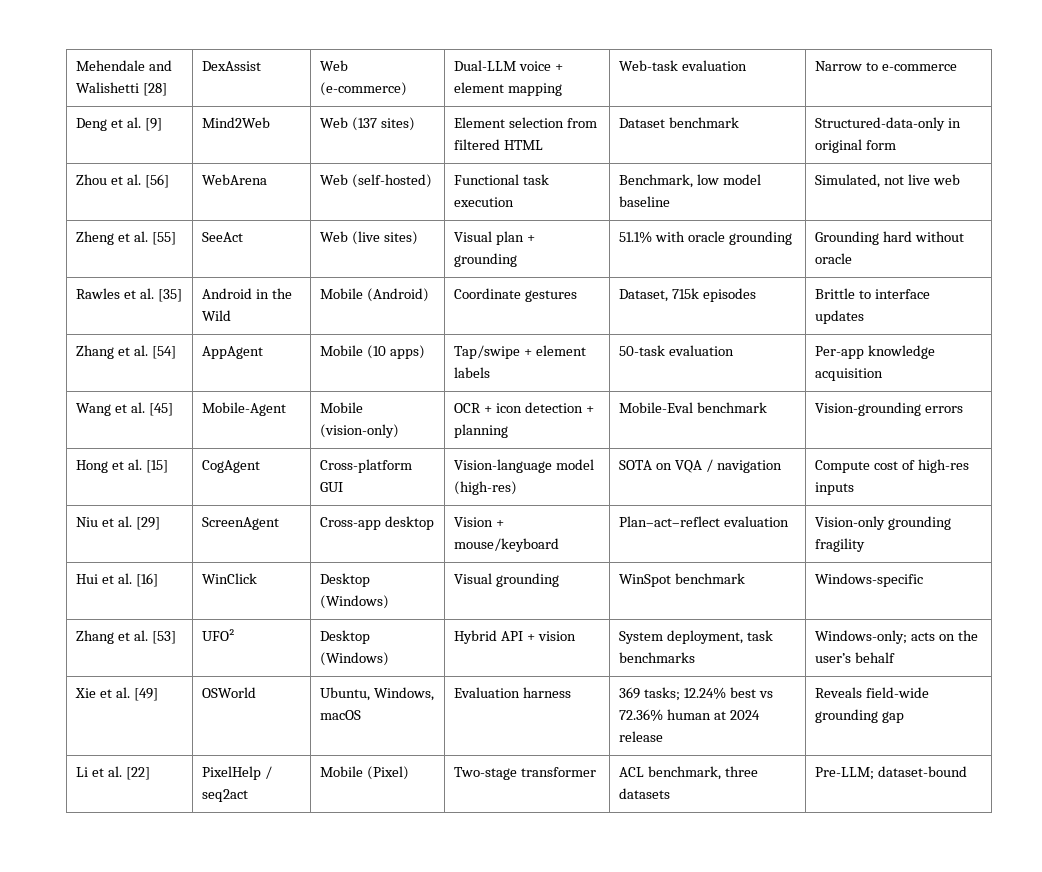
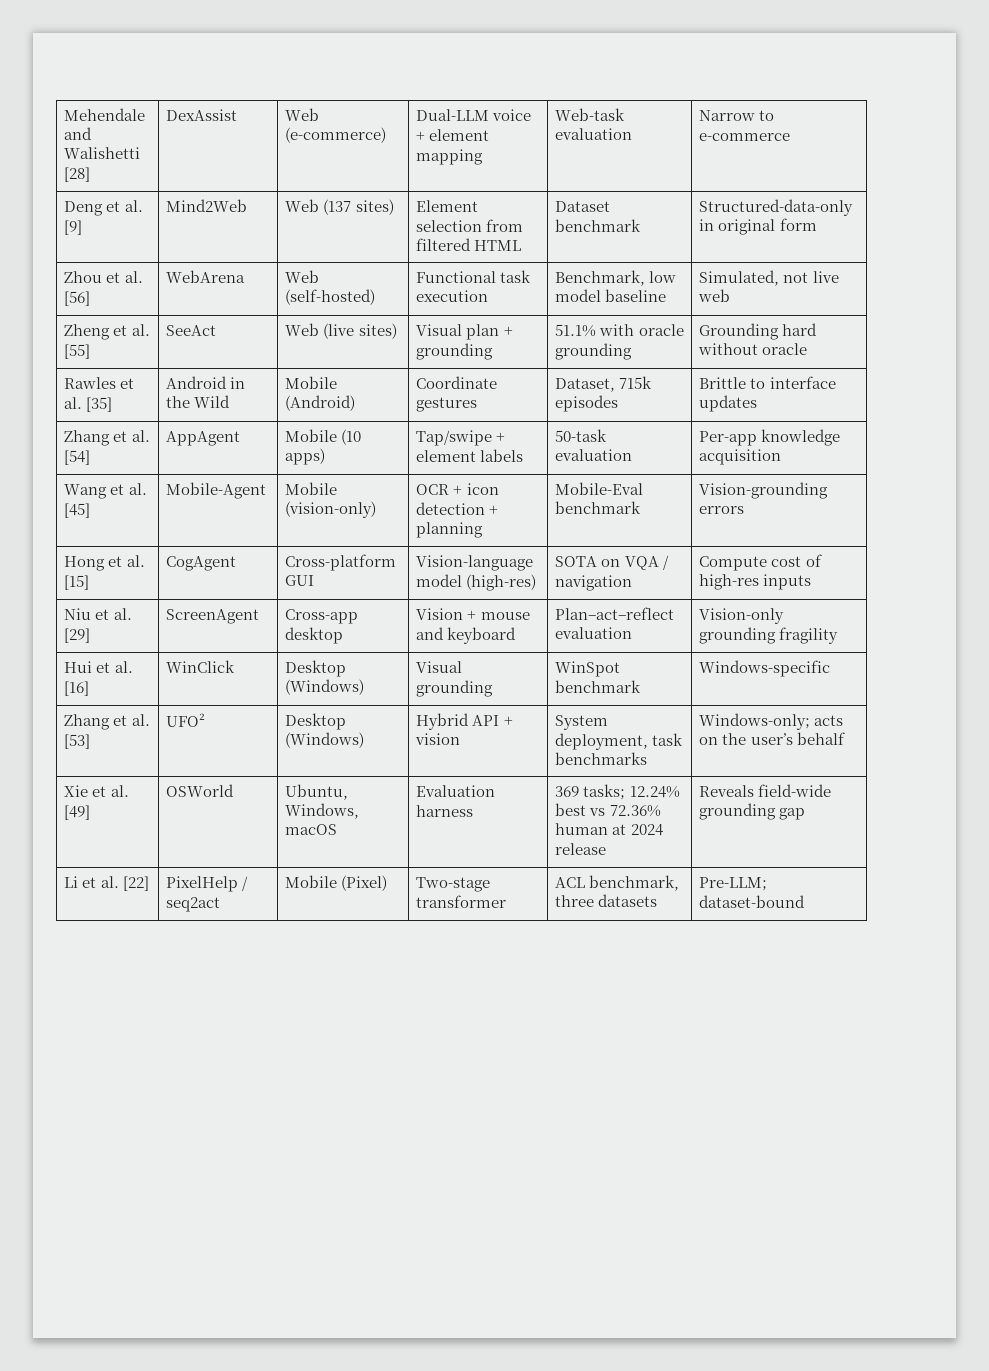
- Niu et al. [29] | ScreenAgent | Cross-app desktop | Vision + mouse/keyboard | Plan–act–reflect evaluation | Vision-only grounding fragility
+ Niu et al. [29] | ScreenAgent | Cross-app desktop | Vision + mouse and keyboard | Plan–act–reflect evaluation | Vision-only grounding fragility

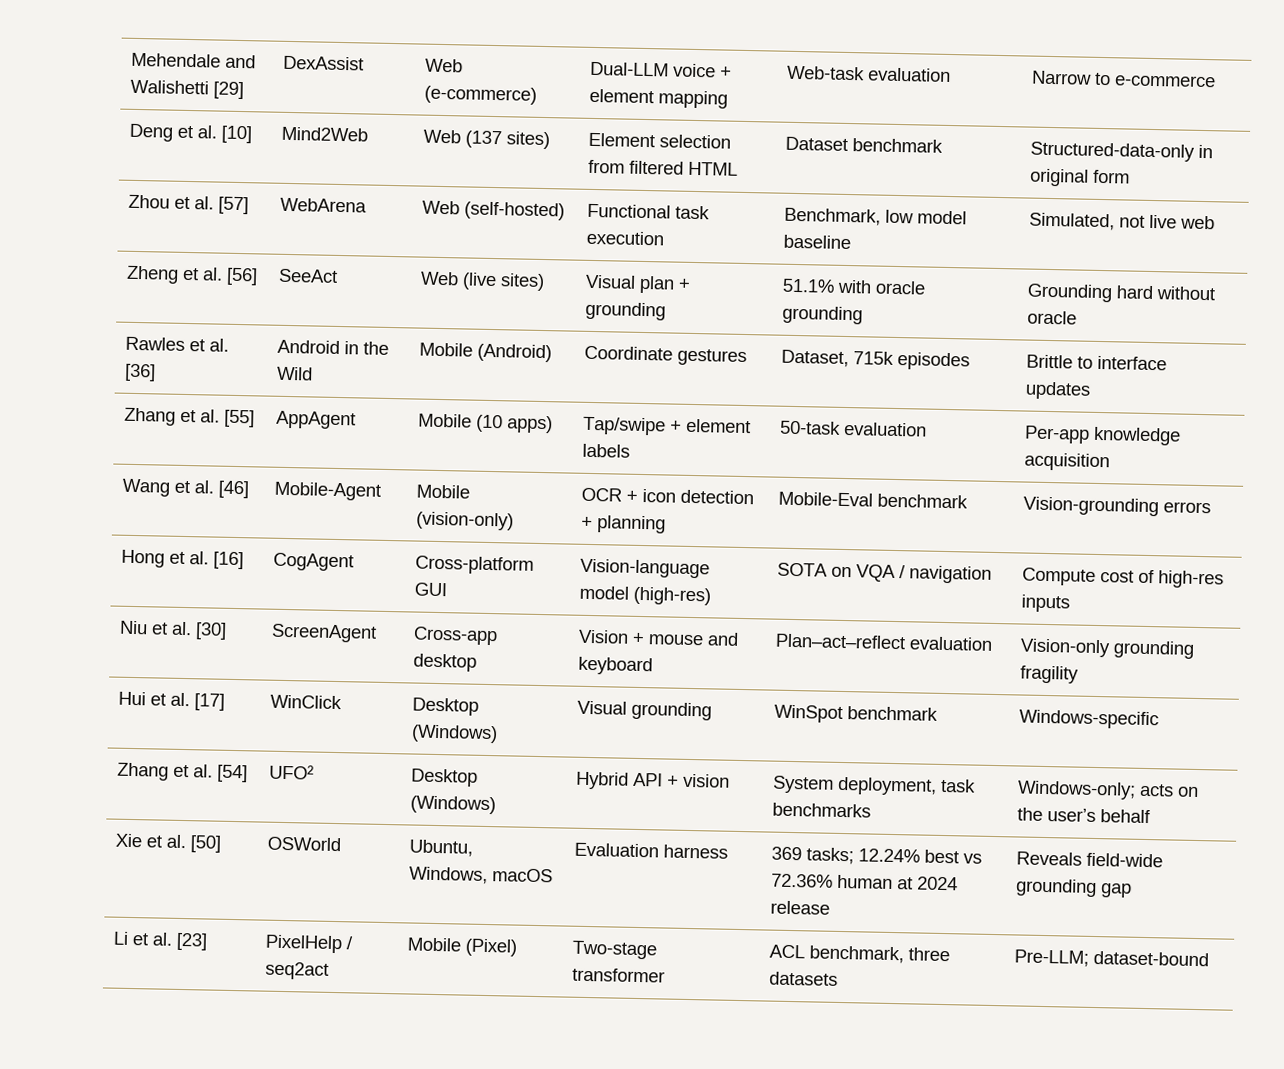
- Mehendale and Walishetti [28] | DexAssist | Web (e-commerce) | Dual-LLM voice + element mapping | Web-task evaluation | Narrow to e-commerce
+ Mehendale and Walishetti [29] | DexAssist | Web (e-commerce) | Dual-LLM voice + element mapping | Web-task evaluation | Narrow to e-commerce
- Deng et al. [9] | Mind2Web | Web (137 sites) | Element selection from filtered HTML | Dataset benchmark | Structured-data-only in original form
+ Deng et al. [10] | Mind2Web | Web (137 sites) | Element selection from filtered HTML | Dataset benchmark | Structured-data-only in original form
- Zhou et al. [56] | WebArena | Web (self-hosted) | Functional task execution | Benchmark, low model baseline | Simulated, not live web
+ Zhou et al. [57] | WebArena | Web (self-hosted) | Functional task execution | Benchmark, low model baseline | Simulated, not live web
- Zheng et al. [55] | SeeAct | Web (live sites) | Visual plan + grounding | 51.1% with oracle grounding | Grounding hard without oracle
+ Zheng et al. [56] | SeeAct | Web (live sites) | Visual plan + grounding | 51.1% with oracle grounding | Grounding hard without oracle
- Rawles et al. [35] | Android in the Wild | Mobile (Android) | Coordinate gestures | Dataset, 715k episodes | Brittle to interface updates
+ Rawles et al. [36] | Android in the Wild | Mobile (Android) | Coordinate gestures | Dataset, 715k episodes | Brittle to interface updates
- Zhang et al. [54] | AppAgent | Mobile (10 apps) | Tap/swipe + element labels | 50-task evaluation | Per-app knowledge acquisition
+ Zhang et al. [55] | AppAgent | Mobile (10 apps) | Tap/swipe + element labels | 50-task evaluation | Per-app knowledge acquisition
- Wang et al. [45] | Mobile-Agent | Mobile (vision-only) | OCR + icon detection + planning | Mobile-Eval benchmark | Vision-grounding errors
+ Wang et al. [46] | Mobile-Agent | Mobile (vision-only) | OCR + icon detection + planning | Mobile-Eval benchmark | Vision-grounding errors
- Hong et al. [15] | CogAgent | Cross-platform GUI | Vision-language model (high-res) | SOTA on VQA / navigation | Compute cost of high-res inputs
+ Hong et al. [16] | CogAgent | Cross-platform GUI | Vision-language model (high-res) | SOTA on VQA / navigation | Compute cost of high-res inputs
- Niu et al. [29] | ScreenAgent | Cross-app desktop | Vision + mouse and keyboard | Plan–act–reflect evaluation | Vision-only grounding fragility
+ Niu et al. [30] | ScreenAgent | Cross-app desktop | Vision + mouse and keyboard | Plan–act–reflect evaluation | Vision-only grounding fragility
- Hui et al. [16] | WinClick | Desktop (Windows) | Visual grounding | WinSpot benchmark | Windows-specific
+ Hui et al. [17] | WinClick | Desktop (Windows) | Visual grounding | WinSpot benchmark | Windows-specific
- Zhang et al. [53] | UFO² | Desktop (Windows) | Hybrid API + vision | System deployment, task benchmarks | Windows-only; acts on the user’s behalf
+ Zhang et al. [54] | UFO² | Desktop (Windows) | Hybrid API + vision | System deployment, task benchmarks | Windows-only; acts on the user’s behalf
- Xie et al. [49] | OSWorld | Ubuntu, Windows, macOS | Evaluation harness | 369 tasks; 12.24% best vs 72.36% human at 2024 release | Reveals field-wide grounding gap
+ Xie et al. [50] | OSWorld | Ubuntu, Windows, macOS | Evaluation harness | 369 tasks; 12.24% best vs 72.36% human at 2024 release | Reveals field-wide grounding gap
- Li et al. [22] | PixelHelp / seq2act | Mobile (Pixel) | Two-stage transformer | ACL benchmark, three datasets | Pre-LLM; dataset-bound
+ Li et al. [23] | PixelHelp / seq2act | Mobile (Pixel) | Two-stage transformer | ACL benchmark, three datasets | Pre-LLM; dataset-bound

